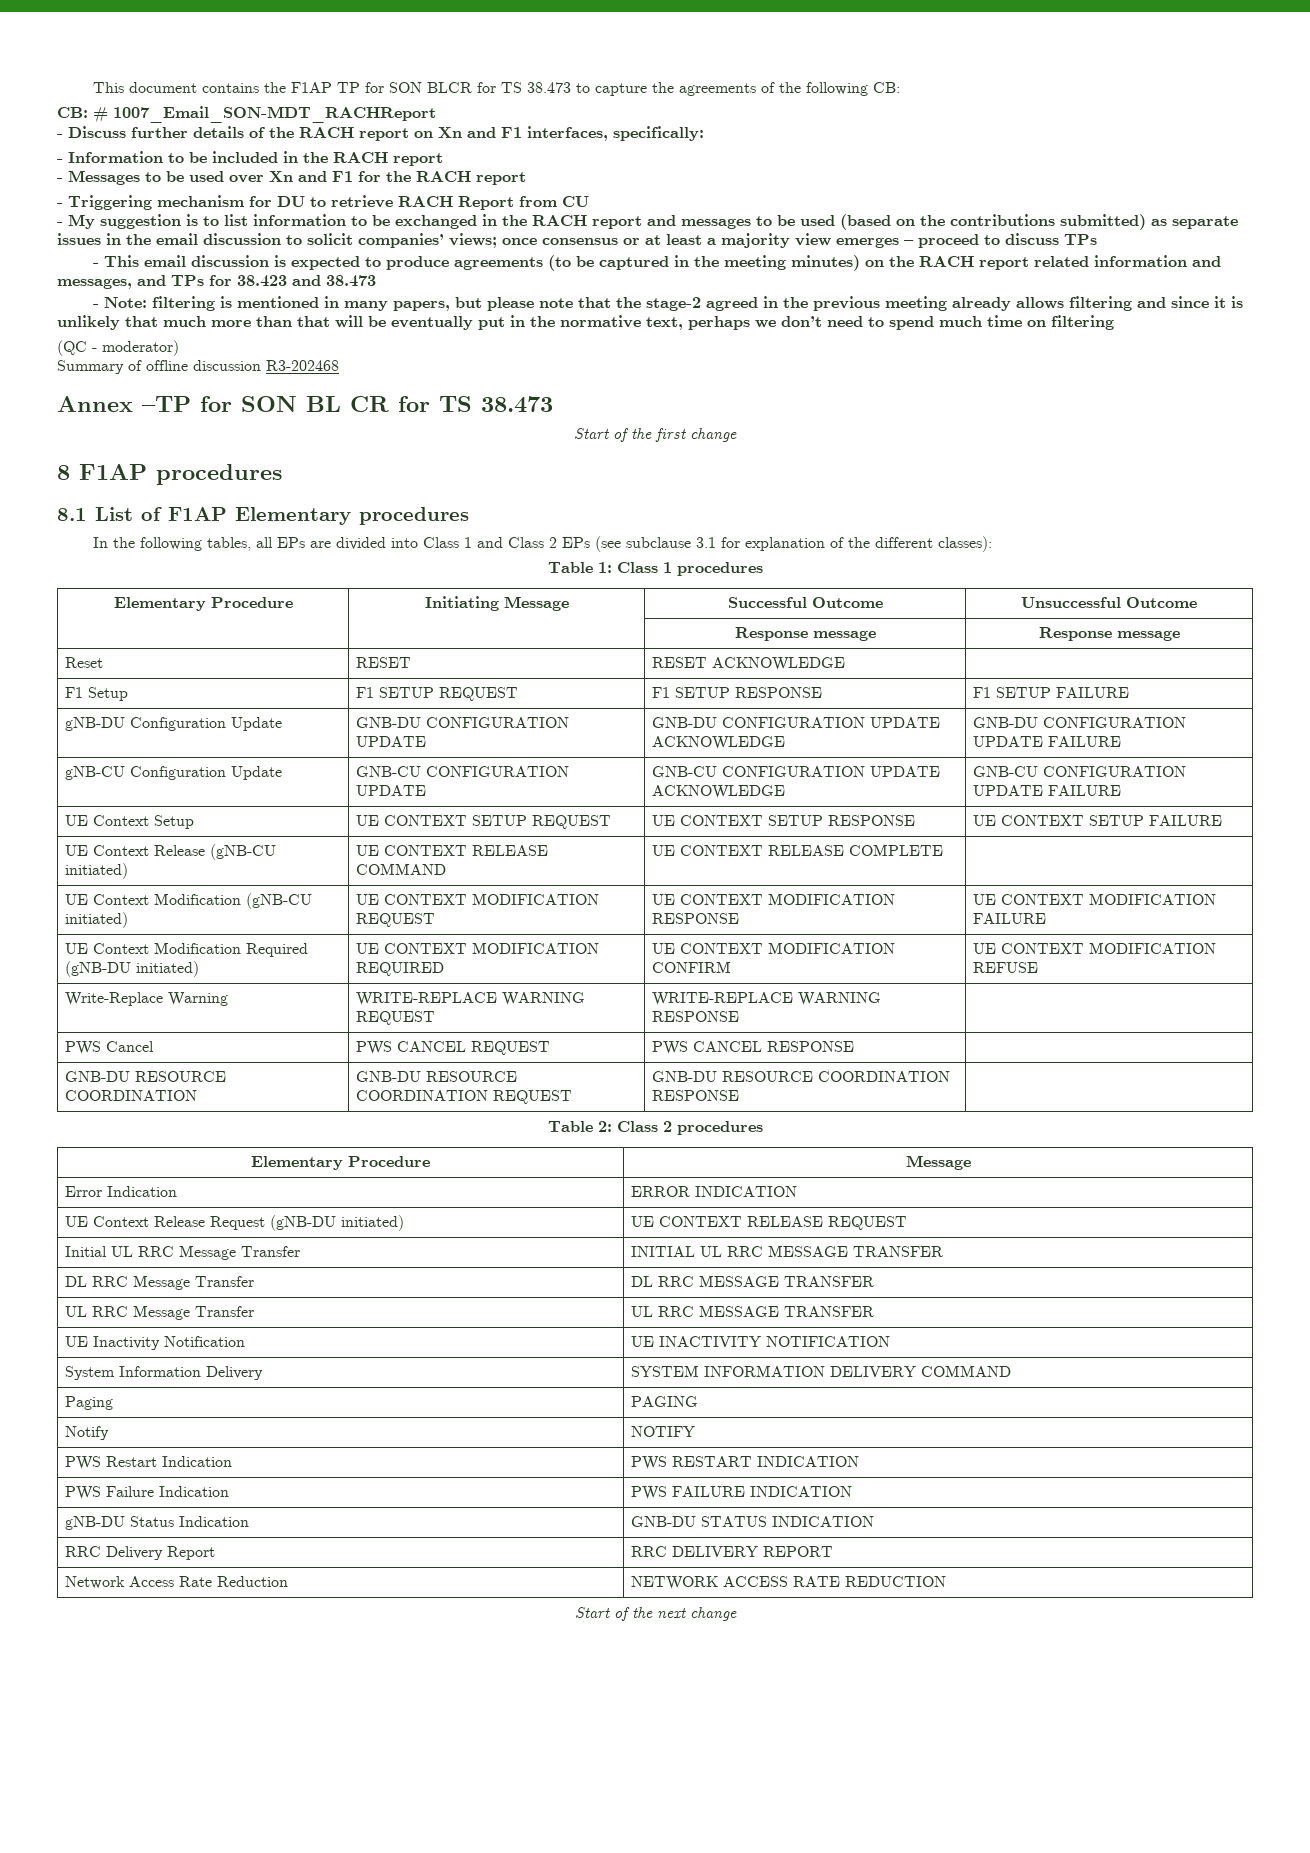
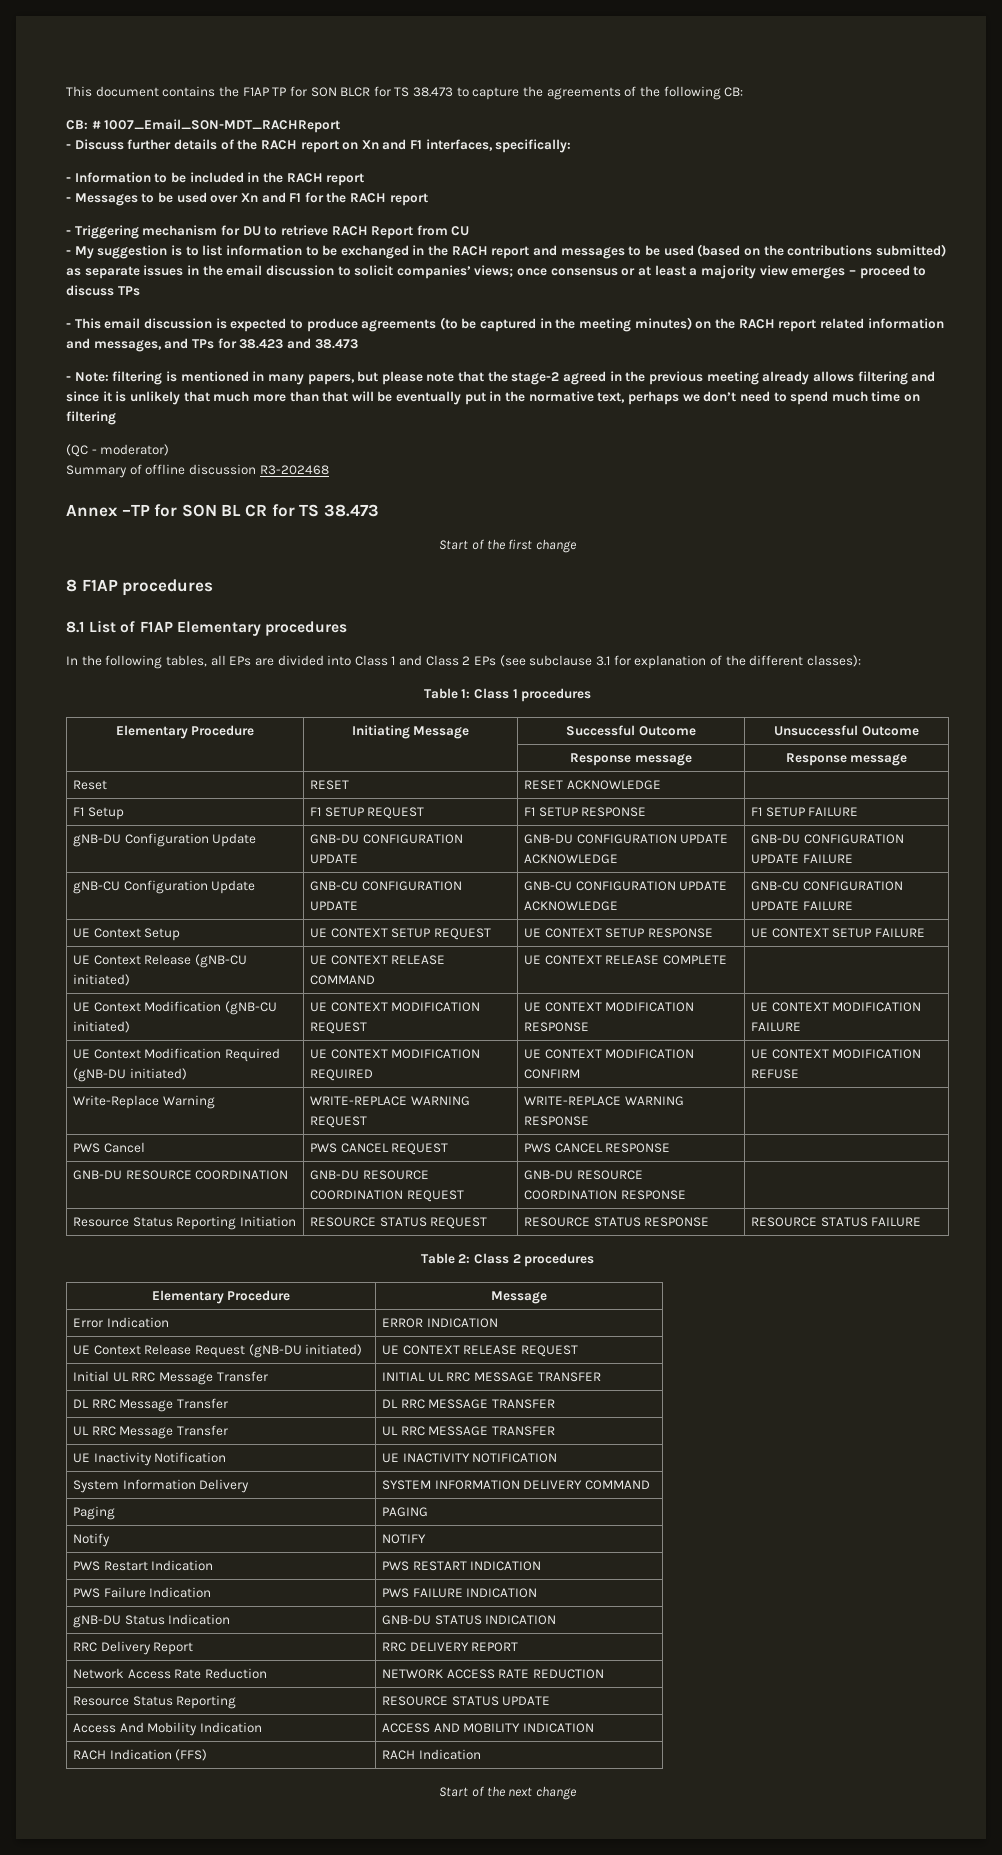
+ Resource Status Reporting Initiation | RESOURCE STATUS REQUEST | RESOURCE STATUS RESPONSE | RESOURCE STATUS FAILURE
+ Resource Status Reporting | RESOURCE STATUS UPDATE
+ Access And Mobility Indication | ACCESS AND MOBILITY INDICATION
+ RACH Indication (FFS) | RACH Indication

